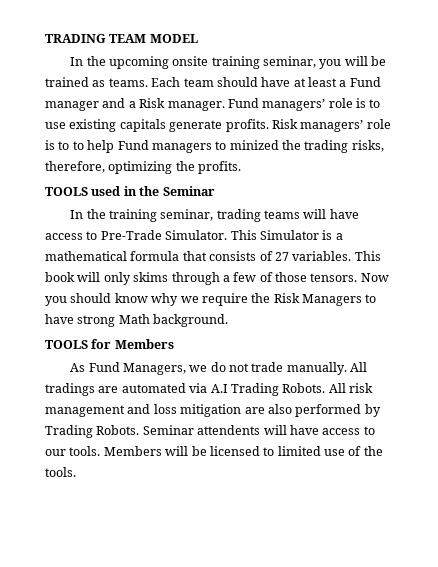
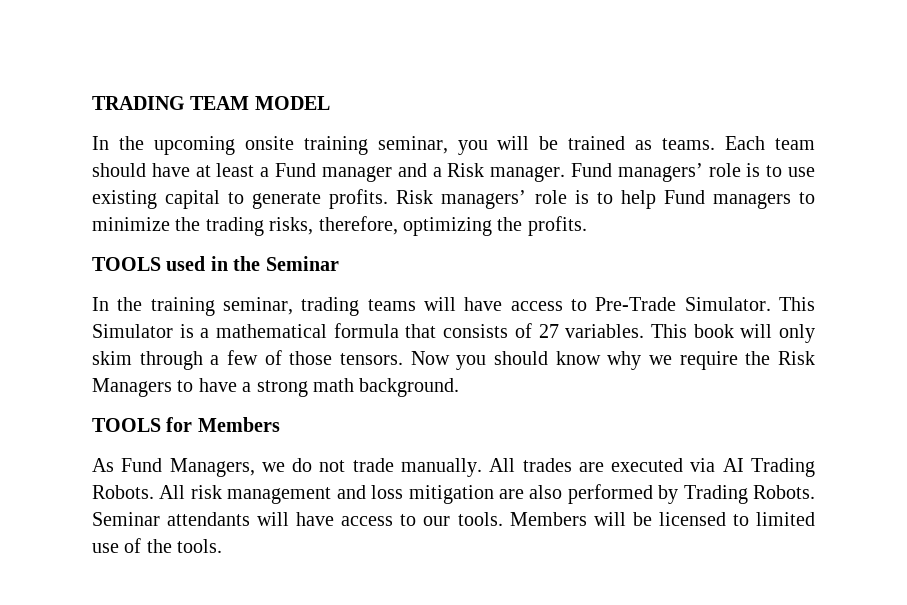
- Fund managers’ role is to use existing capitals generate profits.
+ Fund managers’ role is to use existing capital to generate profits.
- Risk managers’ role is to to help Fund managers to minized the trading risks, therefore, optimizing the profits.
+ Risk managers’ role is to help Fund managers to minimize the trading risks, therefore, optimizing the profits.
- This book will only skims through a few of those tensors.
+ This book will only skim through a few of those tensors.
- Now you should know why we require the Risk Managers to have strong Math background.
+ Now you should know why we require the Risk Managers to have a strong math background.
- All tradings are automated via A.I Trading Robots.
+ All trades are executed via AI Trading Robots.
- Seminar attendents will have access to our tools.
+ Seminar attendants will have access to our tools.

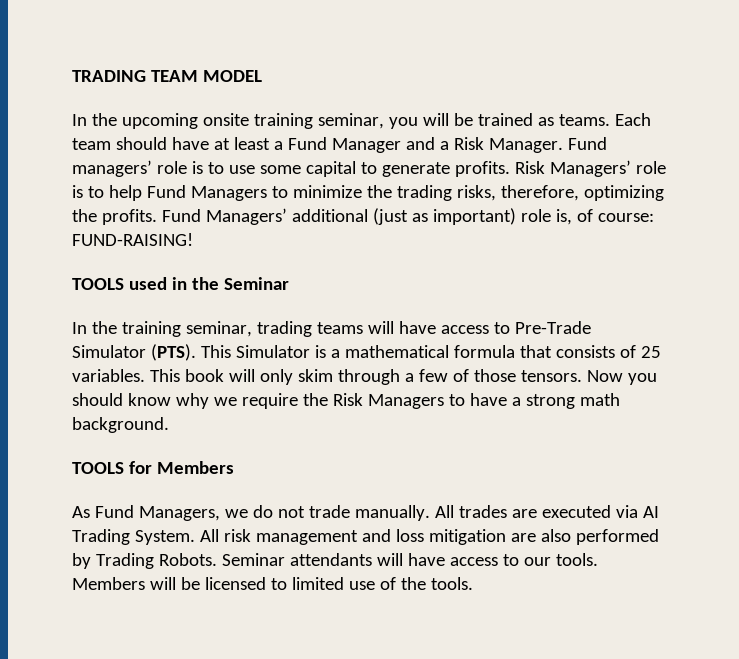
- Each team should have at least a Fund manager and a Risk manager.
+ Each team should have at least a Fund Manager and a Risk Manager.
- Fund managers’ role is to use existing capital to generate profits.
+ Fund managers’ role is to use some capital to generate profits.
- Risk managers’ role is to help Fund managers to minimize the trading risks, therefore, optimizing the profits.
+ Risk Managers’ role is to help Fund Managers to minimize the trading risks, therefore, optimizing the profits. Fund Managers’ additional (just as important) role is, of course: FUND-RAISING!
- In the training seminar, trading teams will have access to Pre-Trade Simulator.
+ In the training seminar, trading teams will have access to Pre-Trade Simulator (PTS).
- This Simulator is a mathematical formula that consists of 27 variables.
+ This Simulator is a mathematical formula that consists of 25 variables.
- All trades are executed via AI Trading Robots.
+ All trades are executed via AI Trading System.

